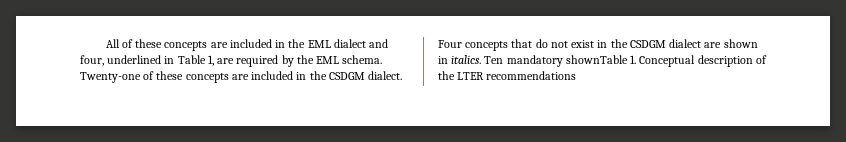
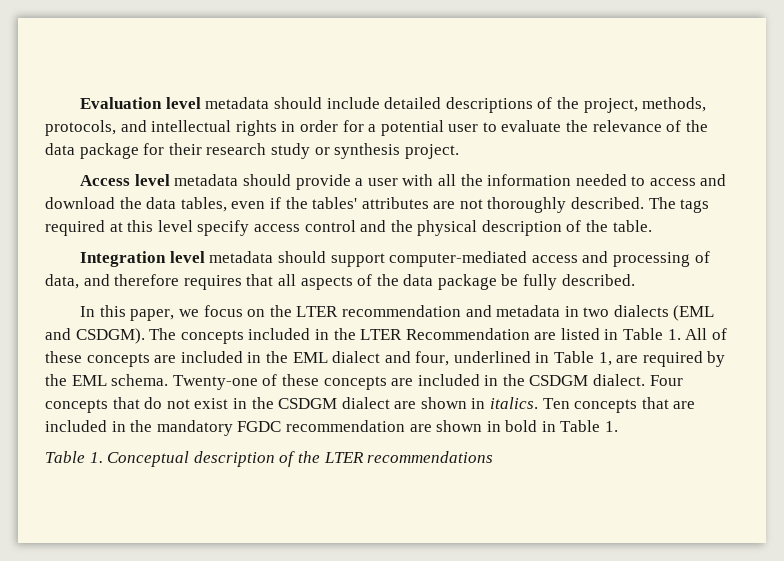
- All of these concepts are included in the EML dialect and four, underlined in Table 1, are required by the EML schema.
+ Evaluation level metadata should include detailed descriptions of the project, methods, protocols, and intellectual rights in order for a potential user to evaluate the relevance of the data package for their research study or synthesis project.
+ Access level metadata should provide a user with all the information needed to access and download the data tables, even if the tables' attributes are not thoroughly described. The tags required at this level specify access control and the physical description of the table.
+ Integration level metadata should support computer-mediated access and processing of data, and therefore requires that all aspects of the data package be fully described.
+ In this paper, we focus on the LTER recommendation and metadata in two dialects (EML and CSDGM). The concepts included in the LTER Recommendation are listed in Table 1. All of these concepts are included in the EML dialect and four, underlined in Table 1, are required by the EML schema.
- Ten mandatory shownTable 1. Conceptual description of the LTER recommendations
+ Ten concepts that are included in the mandatory FGDC recommendation are shown in bold in Table 1.
+ Table 1. Conceptual description of the LTER recommendations

